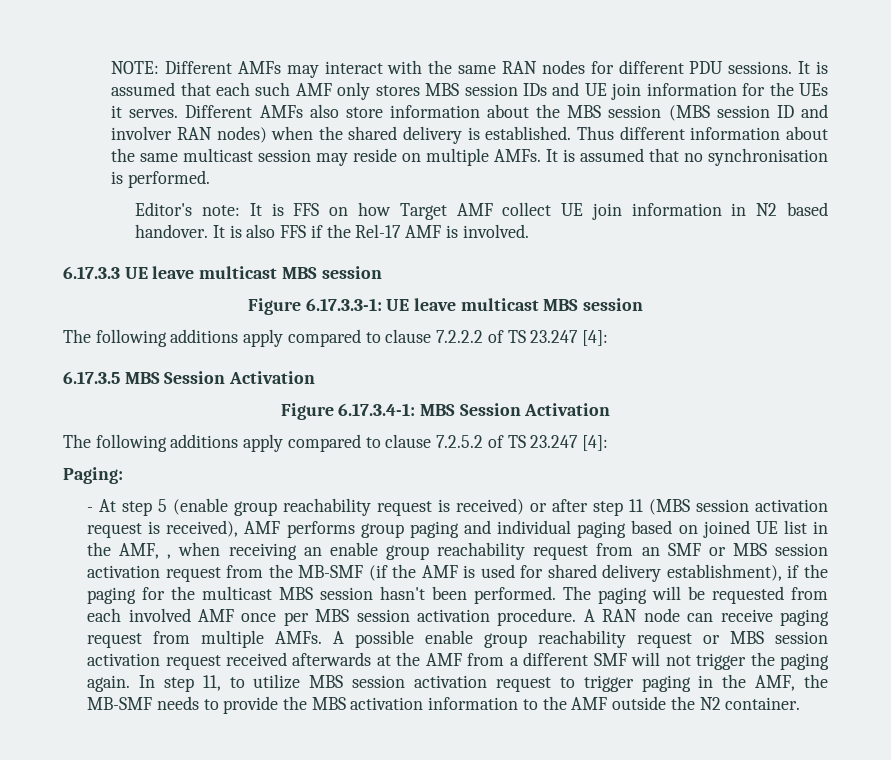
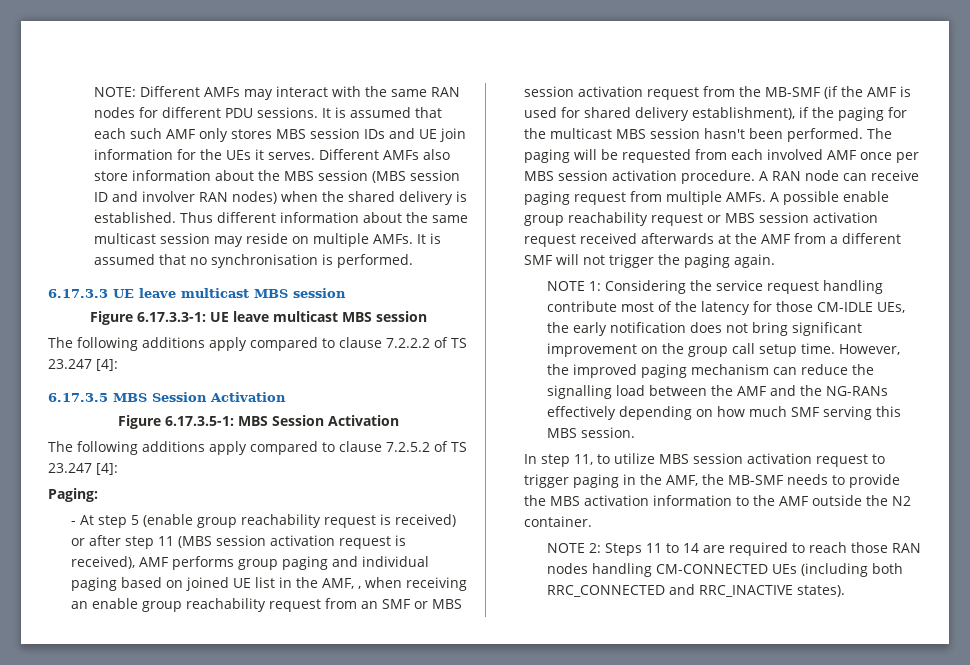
- Editor's note: It is FFS on how Target AMF collect UE join information in N2 based handover. It is also FFS if the Rel-17 AMF is involved.
- Figure 6.17.3.4-1: MBS Session Activation
+ Figure 6.17.3.5-1: MBS Session Activation
- A possible enable group reachability request or MBS session activation request received afterwards at the AMF from a different SMF will not trigger the paging again. In step 11, to utilize MBS session activation request to trigger paging in the AMF, the MB-SMF needs to provide the MBS activation information to the AMF outside the N2 container.
+ A possible enable group reachability request or MBS session activation request received afterwards at the AMF from a different SMF will not trigger the paging again.
+ NOTE 1: Considering the service request handling contribute most of the latency for those CM-IDLE UEs, the early notification does not bring significant improvement on the group call setup time. However, the improved paging mechanism can reduce the signalling load between the AMF and the NG-RANs effectively depending on how much SMF serving this MBS session.
+ In step 11, to utilize MBS session activation request to trigger paging in the AMF, the MB-SMF needs to provide the MBS activation information to the AMF outside the N2 container.
+ NOTE 2: Steps 11 to 14 are required to reach those RAN nodes handling CM-CONNECTED UEs (including both RRC_CONNECTED and RRC_INACTIVE states).

